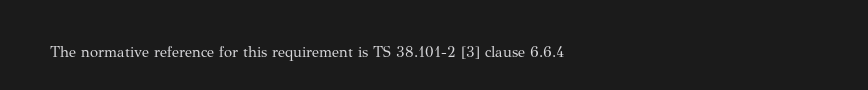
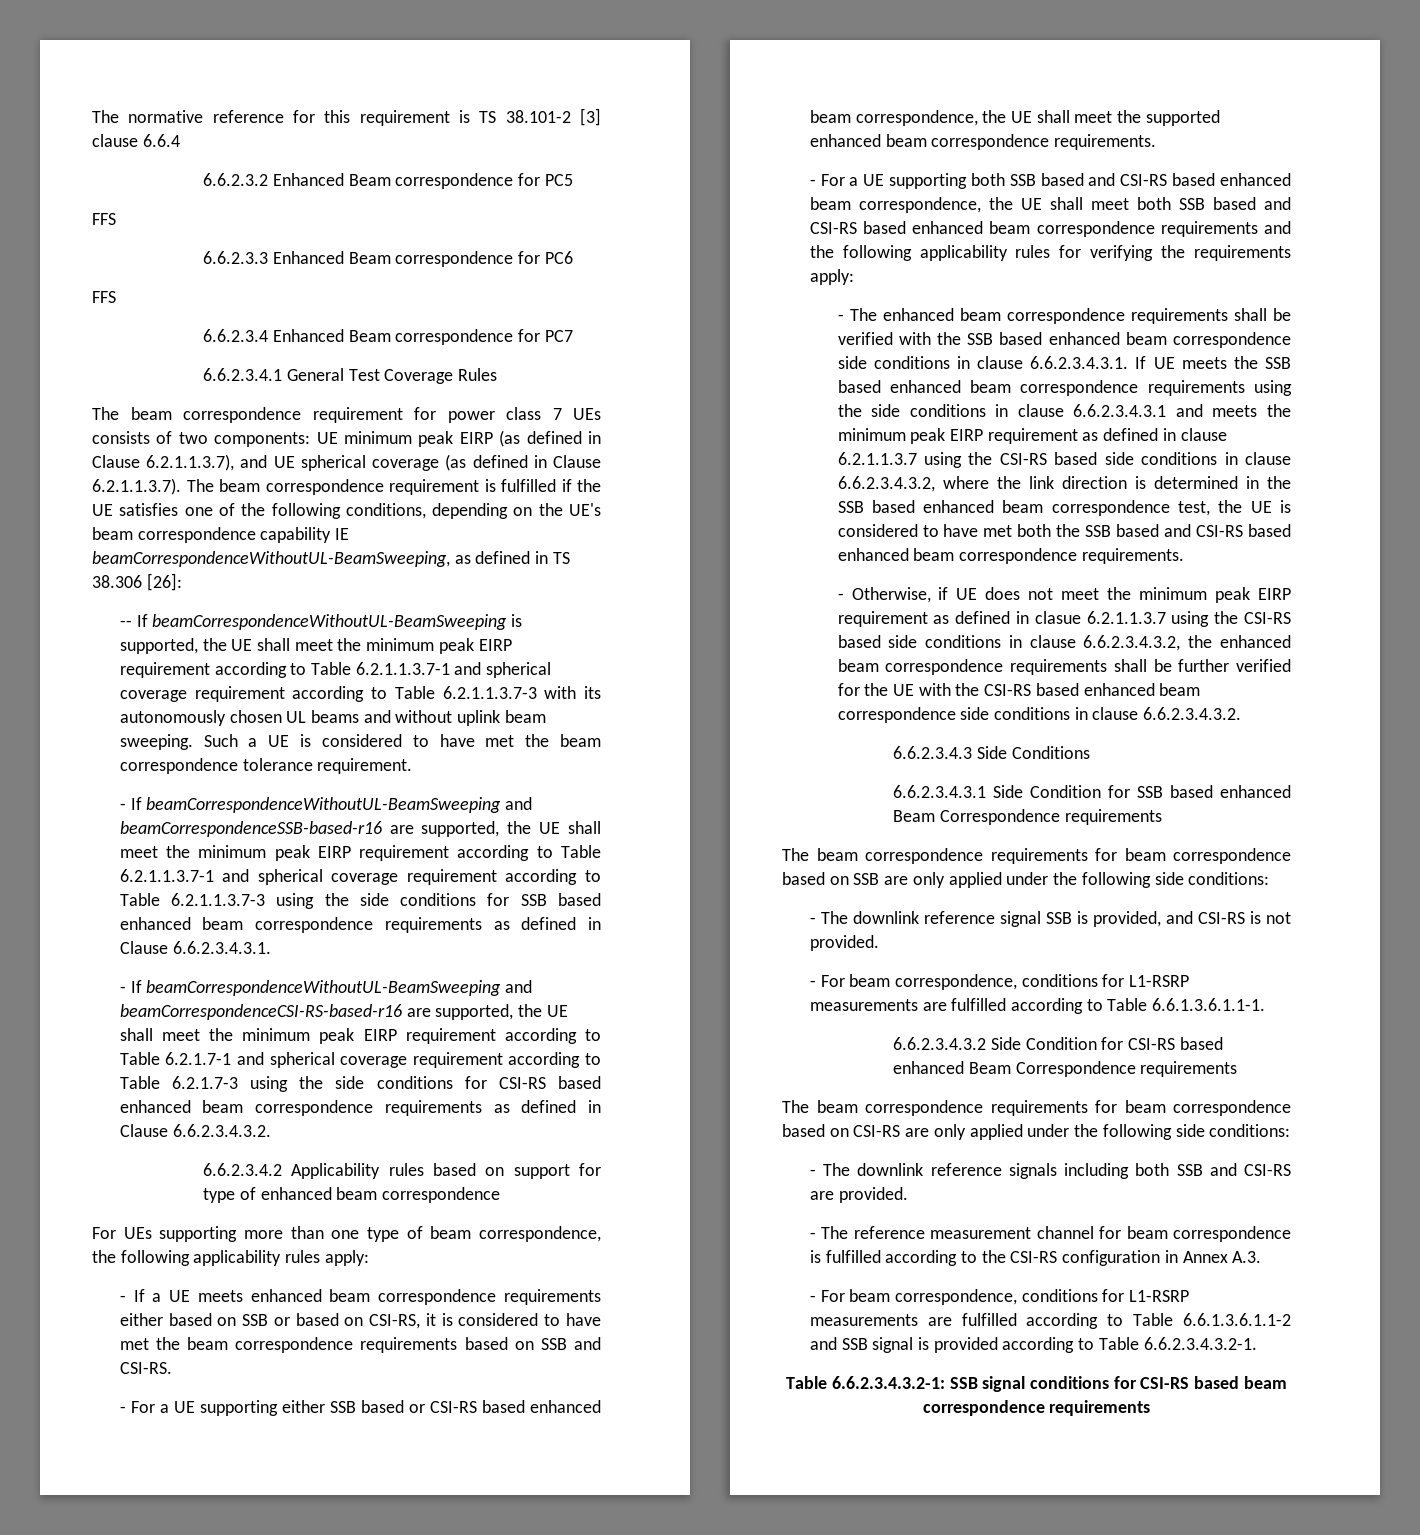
+ 6.6.2.3.2 Enhanced Beam correspondence for PC5
+ FFS
+ 6.6.2.3.3 Enhanced Beam correspondence for PC6
+ FFS
+ 6.6.2.3.4 Enhanced Beam correspondence for PC7
+ 6.6.2.3.4.1 General Test Coverage Rules
+ The beam correspondence requirement for power class 7 UEs consists of two components: UE minimum peak EIRP (as defined in Clause 6.2.1.1.3.7), and UE spherical coverage (as defined in Clause 6.2.1.1.3.7). The beam correspondence requirement is fulfilled if the UE satisfies one of the following conditions, depending on the UE's beam correspondence capability IE beamCorrespondenceWithoutUL-BeamSweeping, as defined in TS 38.306 [26]:
+ -- If beamCorrespondenceWithoutUL-BeamSweeping is supported, the UE shall meet the minimum peak EIRP requirement according to Table 6.2.1.1.3.7-1 and spherical coverage requirement according to Table 6.2.1.1.3.7-3 with its autonomously chosen UL beams and without uplink beam sweeping. Such a UE is considered to have met the beam correspondence tolerance requirement.
+ - If beamCorrespondenceWithoutUL-BeamSweeping and beamCorrespondenceSSB-based-r16 are supported, the UE shall meet the minimum peak EIRP requirement according to Table 6.2.1.1.3.7-1 and spherical coverage requirement according to Table 6.2.1.1.3.7-3 using the side conditions for SSB based enhanced beam correspondence requirements as defined in Clause 6.6.2.3.4.3.1.
+ - If beamCorrespondenceWithoutUL-BeamSweeping and beamCorrespondenceCSI-RS-based-r16 are supported, the UE shall meet the minimum peak EIRP requirement according to Table 6.2.1.7-1 and spherical coverage requirement according to Table 6.2.1.7-3 using the side conditions for CSI-RS based enhanced beam correspondence requirements as defined in Clause 6.6.2.3.4.3.2.
+ 6.6.2.3.4.2 Applicability rules based on support for type of enhanced beam correspondence
+ For UEs supporting more than one type of beam correspondence, the following applicability rules apply:
+ - If a UE meets enhanced beam correspondence requirements either based on SSB or based on CSI-RS, it is considered to have met the beam correspondence requirements based on SSB and CSI-RS.
+ - For a UE supporting either SSB based or CSI-RS based enhanced beam correspondence, the UE shall meet the supported enhanced beam correspondence requirements.
+ - For a UE supporting both SSB based and CSI-RS based enhanced beam correspondence, the UE shall meet both SSB based and CSI-RS based enhanced beam correspondence requirements and the following applicability rules for verifying the requirements apply:
+ - The enhanced beam correspondence requirements shall be verified with the SSB based enhanced beam correspondence side conditions in clause 6.6.2.3.4.3.1. If UE meets the SSB based enhanced beam correspondence requirements using the side conditions in clause 6.6.2.3.4.3.1 and meets the minimum peak EIRP requirement as defined in clause 6.2.1.1.3.7 using the CSI-RS based side conditions in clause 6.6.2.3.4.3.2, where the link direction is determined in the SSB based enhanced beam correspondence test, the UE is considered to have met both the SSB based and CSI-RS based enhanced beam correspondence requirements.
+ - Otherwise, if UE does not meet the minimum peak EIRP requirement as defined in clasue 6.2.1.1.3.7 using the CSI-RS based side conditions in clause 6.6.2.3.4.3.2, the enhanced beam correspondence requirements shall be further verified for the UE with the CSI-RS based enhanced beam correspondence side conditions in clause 6.6.2.3.4.3.2.
+ 6.6.2.3.4.3 Side Conditions
+ 6.6.2.3.4.3.1 Side Condition for SSB based enhanced Beam Correspondence requirements
+ The beam correspondence requirements for beam correspondence based on SSB are only applied under the following side conditions:
+ - The downlink reference signal SSB is provided, and CSI-RS is not provided.
+ - For beam correspondence, conditions for L1-RSRP measurements are fulfilled according to Table 6.6.1.3.6.1.1-1.
+ 6.6.2.3.4.3.2 Side Condition for CSI-RS based enhanced Beam Correspondence requirements
+ The beam correspondence requirements for beam correspondence based on CSI-RS are only applied under the following side conditions:
+ - The downlink reference signals including both SSB and CSI-RS are provided.
+ - The reference measurement channel for beam correspondence is fulfilled according to the CSI-RS configuration in Annex A.3.
+ - For beam correspondence, conditions for L1-RSRP measurements are fulfilled according to Table 6.6.1.3.6.1.1-2 and SSB signal is provided according to Table 6.6.2.3.4.3.2-1.
+ Table 6.6.2.3.4.3.2-1: SSB signal conditions for CSI-RS based beam correspondence requirements

